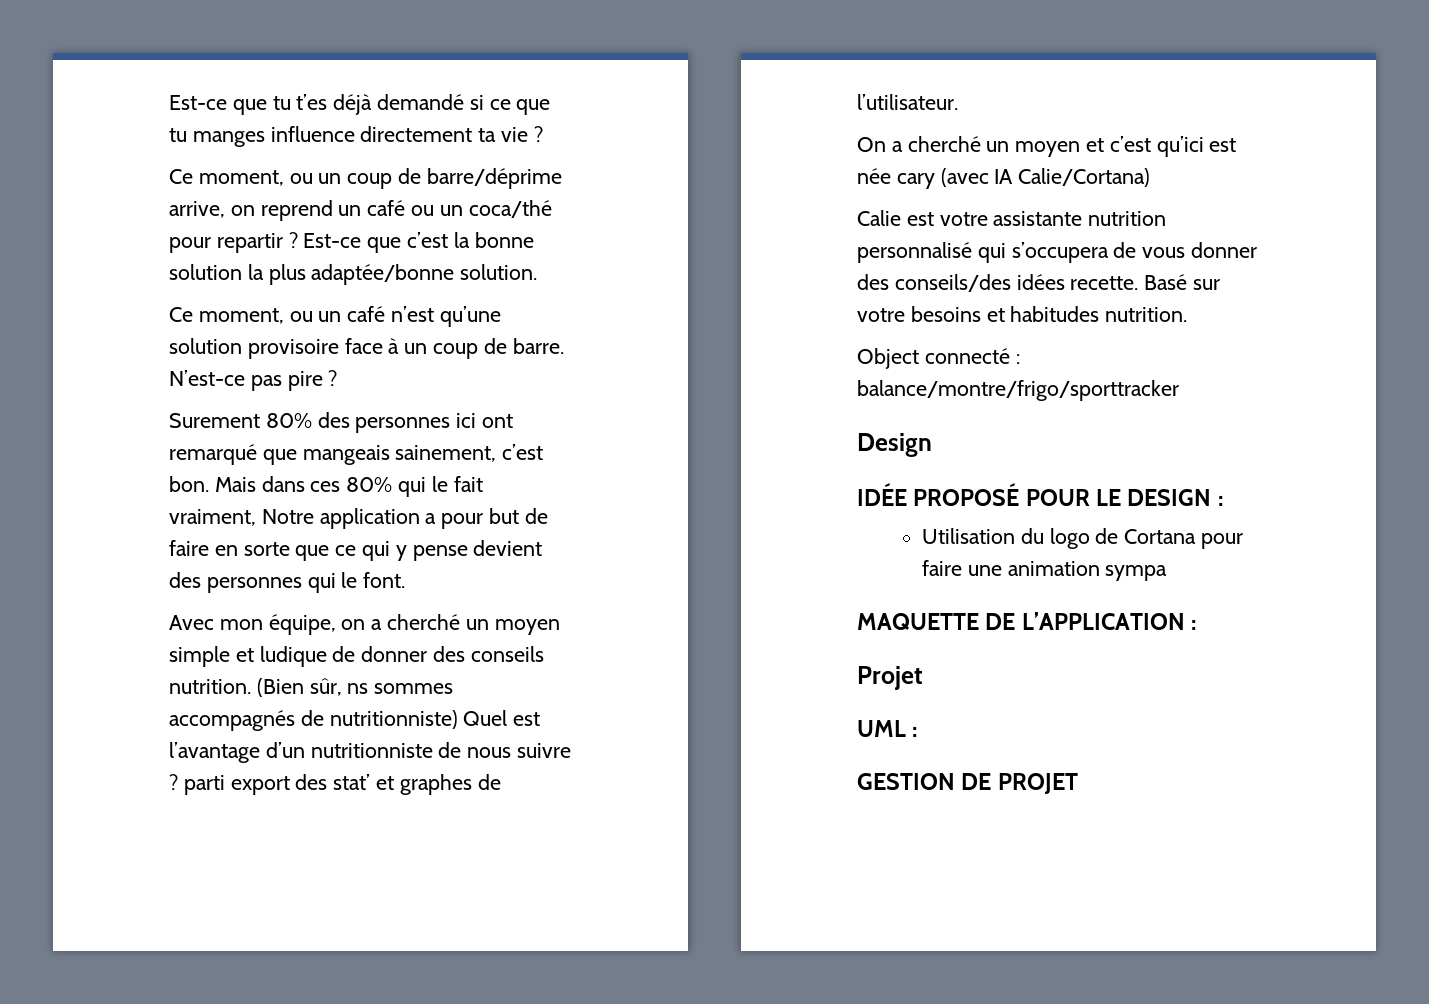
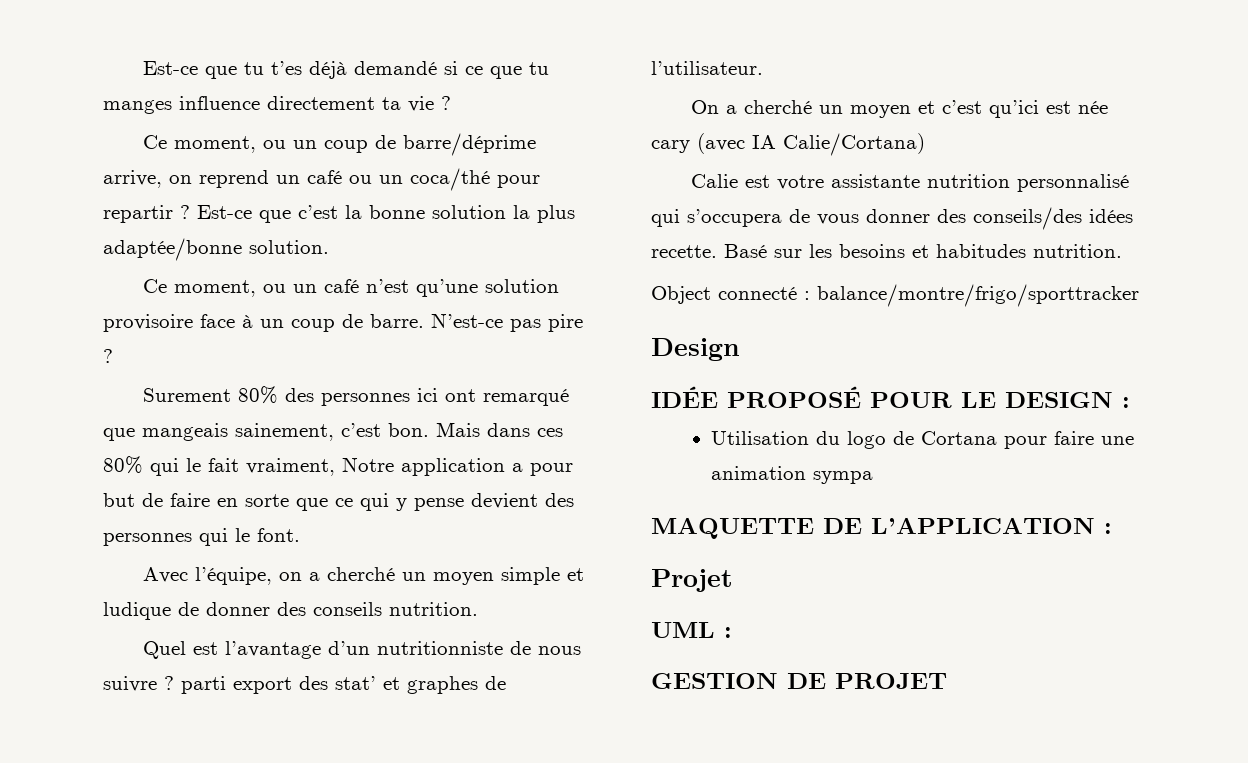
- Avec mon équipe, on a cherché un moyen simple et ludique de donner des conseils nutrition. (Bien sûr, ns sommes accompagnés de nutritionniste) Quel est l’avantage d’un nutritionniste de nous suivre ? parti export des stat’ et graphes de l’utilisateur.
+ Avec l’équipe, on a cherché un moyen simple et ludique de donner des conseils nutrition.
+ Quel est l’avantage d’un nutritionniste de nous suivre ? parti export des stat’ et graphes de l’utilisateur.
- Basé sur votre besoins et habitudes nutrition.
+ Basé sur les besoins et habitudes nutrition.

